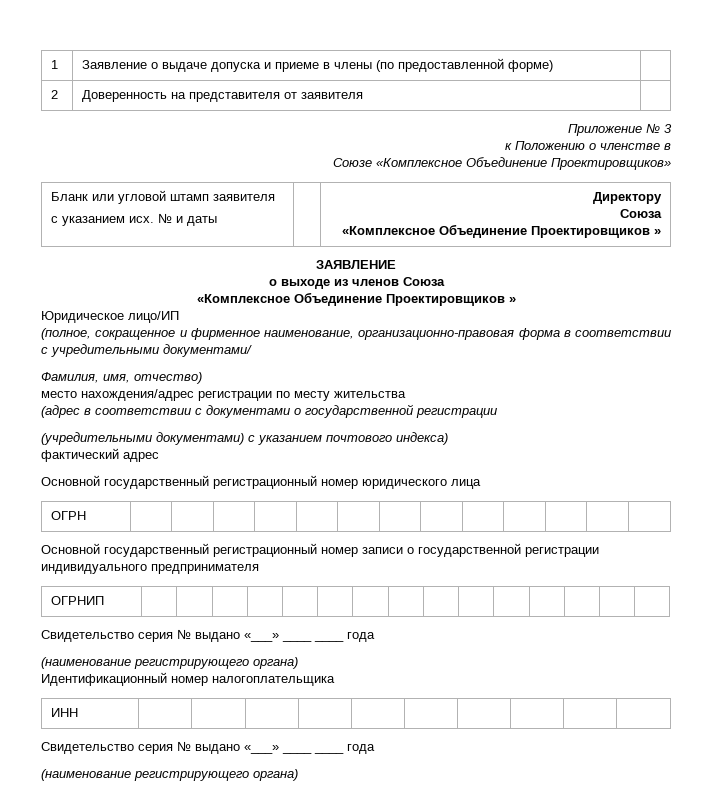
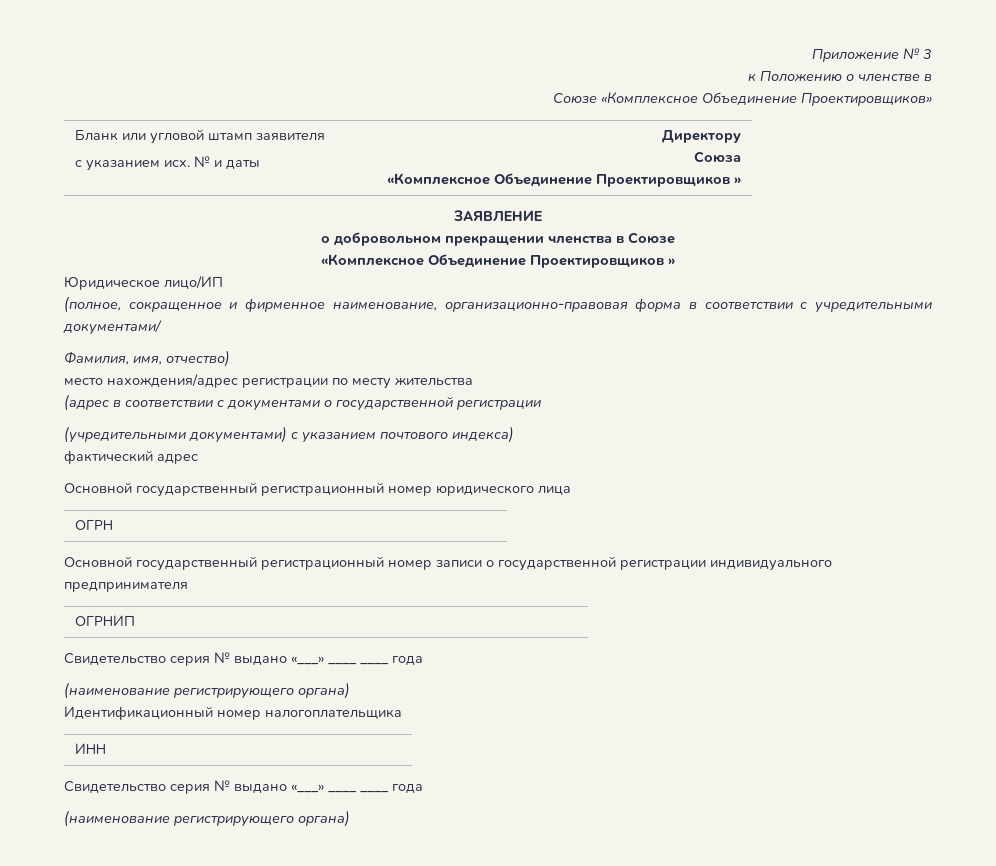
- 1 | Заявление о выдаче допуска и приеме в члены (по предоставленной форме) |
- 2 | Доверенность на представителя от заявителя |
- о выходе из членов Союза
+ о добровольном прекращении членства в Союзе

